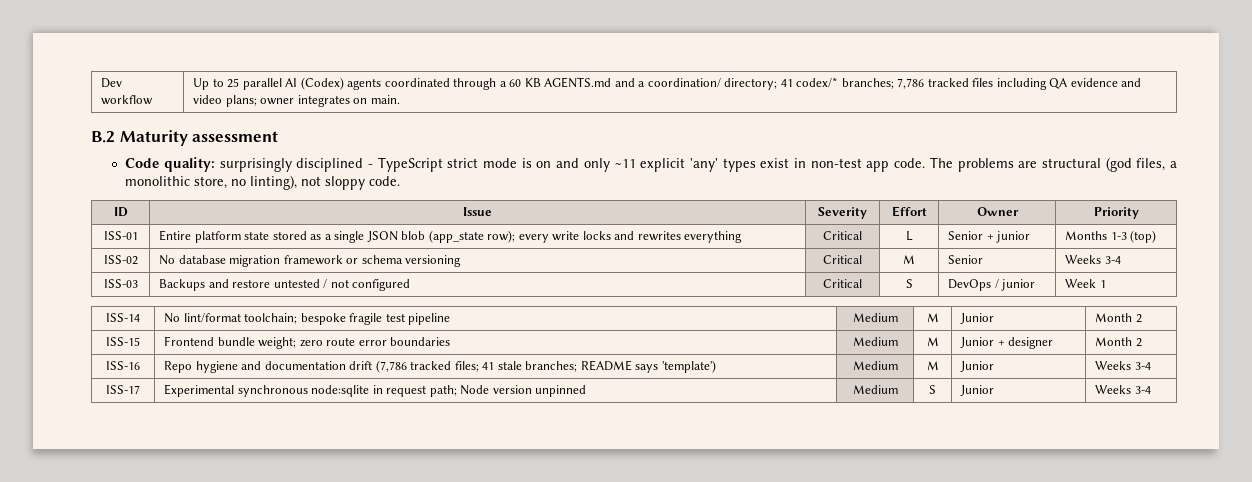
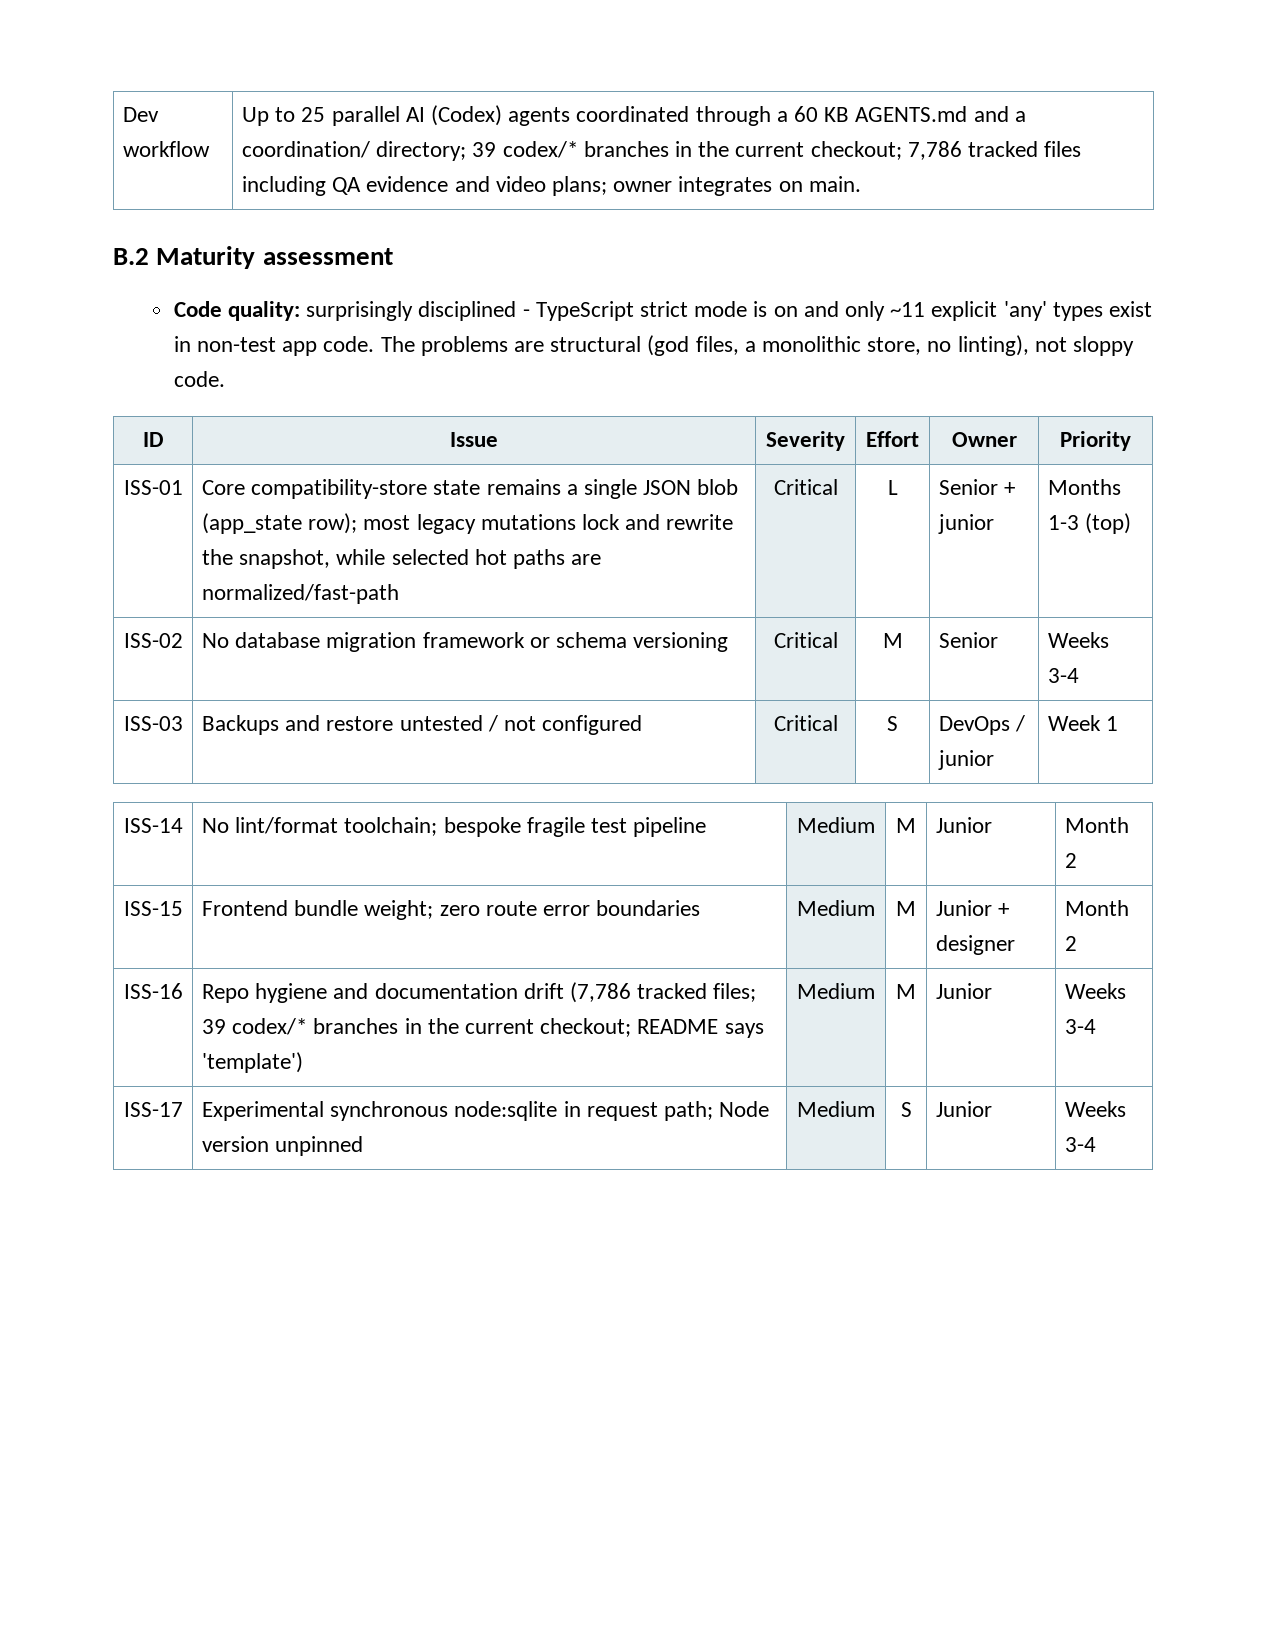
- Dev workflow | Up to 25 parallel AI (Codex) agents coordinated through a 60 KB AGENTS.md and a coordination/ directory; 41 codex/* branches; 7,786 tracked files including QA evidence and video plans; owner integrates on main.
+ Dev workflow | Up to 25 parallel AI (Codex) agents coordinated through a 60 KB AGENTS.md and a coordination/ directory; 39 codex/* branches in the current checkout; 7,786 tracked files including QA evidence and video plans; owner integrates on main.
- ISS-01 | Entire platform state stored as a single JSON blob (app_state row); every write locks and rewrites everything | Critical | L | Senior + junior | Months 1-3 (top)
+ ISS-01 | Core compatibility-store state remains a single JSON blob (app_state row); most legacy mutations lock and rewrite the snapshot, while selected hot paths are normalized/fast-path | Critical | L | Senior + junior | Months 1-3 (top)
- ISS-16 | Repo hygiene and documentation drift (7,786 tracked files; 41 stale branches; README says 'template') | Medium | M | Junior | Weeks 3-4
+ ISS-16 | Repo hygiene and documentation drift (7,786 tracked files; 39 codex/* branches in the current checkout; README says 'template') | Medium | M | Junior | Weeks 3-4

